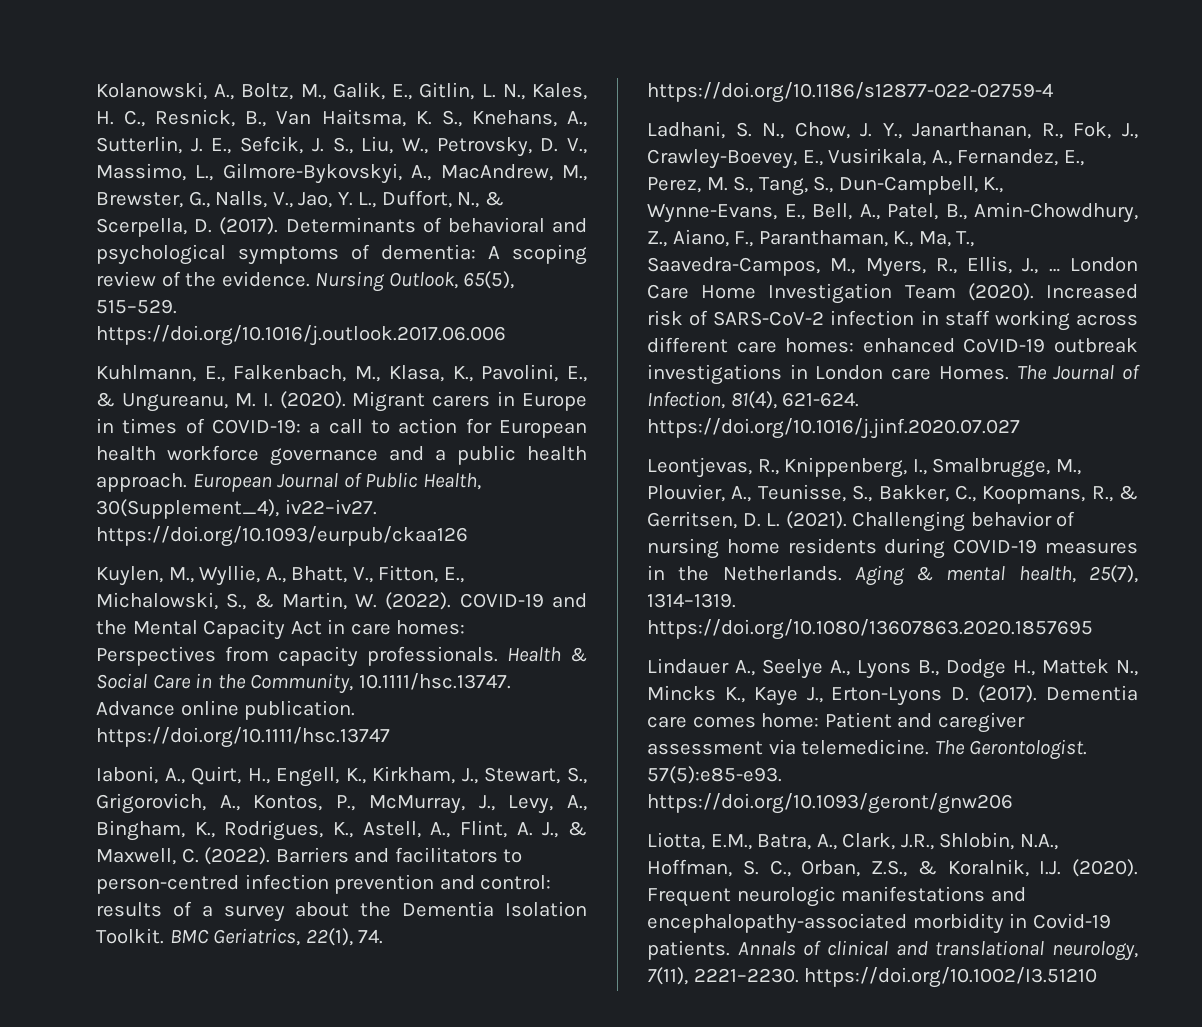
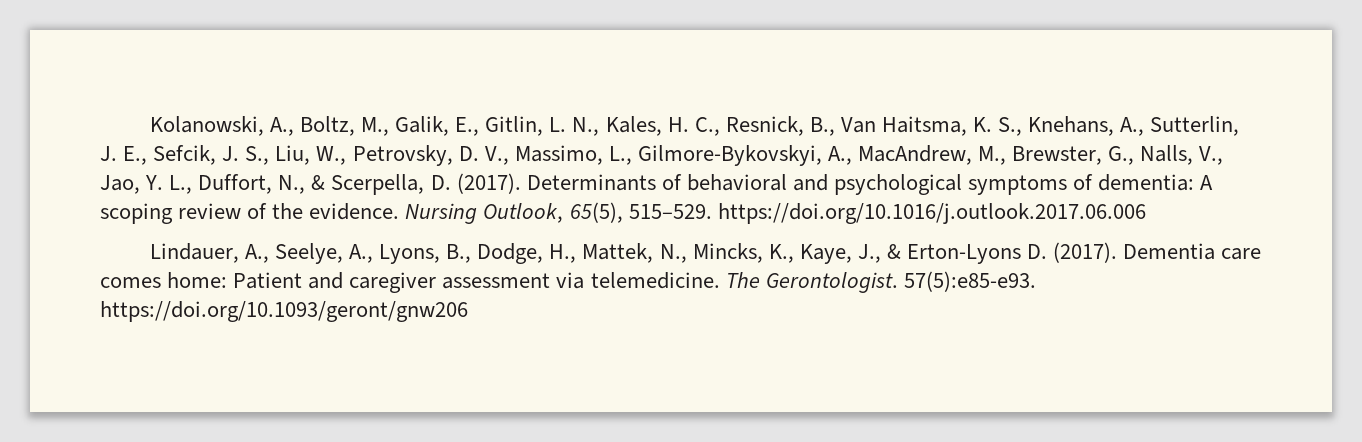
- Kuhlmann, E., Falkenbach, M., Klasa, K., Pavolini, E., & Ungureanu, M. I. (2020). Migrant carers in Europe in times of COVID-19: a call to action for European health workforce governance and a public health approach. European Journal of Public Health, 30(Supplement_4), iv22–iv27. https://doi.org/10.1093/eurpub/ckaa126
- Kuylen, M., Wyllie, A., Bhatt, V., Fitton, E., Michalowski, S., & Martin, W. (2022). COVID-19 and the Mental Capacity Act in care homes: Perspectives from capacity professionals. Health & Social Care in the Community, 10.1111/hsc.13747. Advance online publication. https://doi.org/10.1111/hsc.13747
- Iaboni, A., Quirt, H., Engell, K., Kirkham, J., Stewart, S., Grigorovich, A., Kontos, P., McMurray, J., Levy, A., Bingham, K., Rodrigues, K., Astell, A., Flint, A. J., & Maxwell, C. (2022). Barriers and facilitators to person-centred infection prevention and control: results of a survey about the Dementia Isolation Toolkit. BMC Geriatrics, 22(1), 74. https://doi.org/10.1186/s12877-022-02759-4
- Ladhani, S. N., Chow, J. Y., Janarthanan, R., Fok, J., Crawley-Boevey, E., Vusirikala, A., Fernandez, E., Perez, M. S., Tang, S., Dun-Campbell, K., Wynne-Evans, E., Bell, A., Patel, B., Amin-Chowdhury, Z., Aiano, F., Paranthaman, K., Ma, T., Saavedra-Campos, M., Myers, R., Ellis, J., … London Care Home Investigation Team (2020). Increased risk of SARS-CoV-2 infection in staff working across different care homes: enhanced CoVID-19 outbreak investigations in London care Homes. The Journal of Infection, 81(4), 621-624. https://doi.org/10.1016/j.jinf.2020.07.027
- Leontjevas, R., Knippenberg, I., Smalbrugge, M., Plouvier, A., Teunisse, S., Bakker, C., Koopmans, R., & Gerritsen, D. L. (2021). Challenging behavior of nursing home residents during COVID-19 measures in the Netherlands. Aging & mental health, 25(7), 1314–1319. https://doi.org/10.1080/13607863.2020.1857695
- Lindauer A., Seelye A., Lyons B., Dodge H., Mattek N., Mincks K., Kaye J., Erton-Lyons D. (2017).
+ Lindauer, A., Seelye, A., Lyons, B., Dodge, H., Mattek, N., Mincks, K., Kaye, J., & Erton-Lyons D. (2017).
- Liotta, E.M., Batra, A., Clark, J.R., Shlobin, N.A., Hoffman, S. C., Orban, Z.S., & Koralnik, I.J. (2020). Frequent neurologic manifestations and encephalopathy-associated morbidity in Covid-19 patients. Annals of clinical and translational neurology, 7(11), 2221–2230. https://doi.org/10.1002/I3.51210

